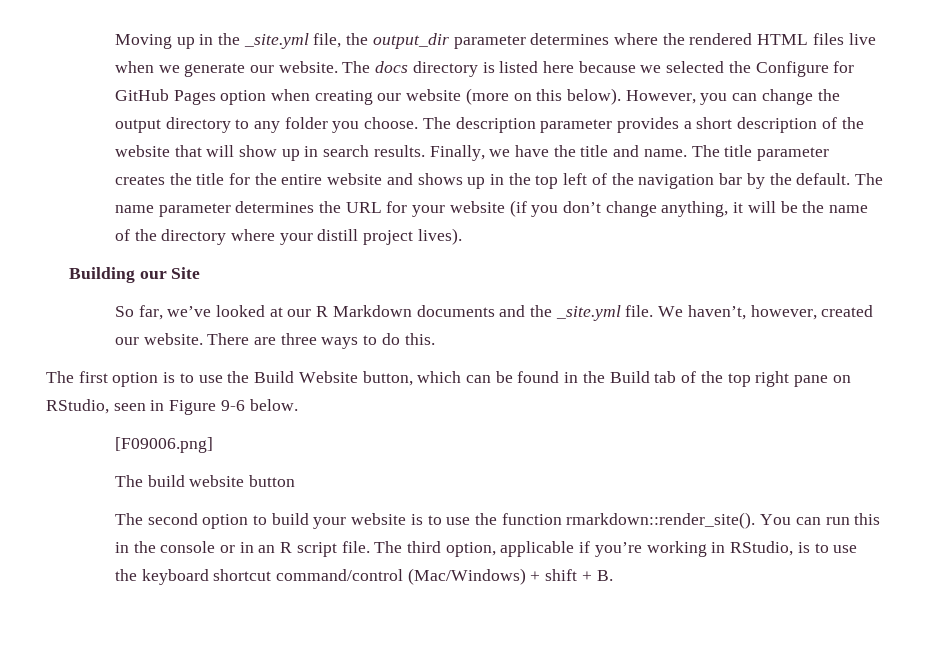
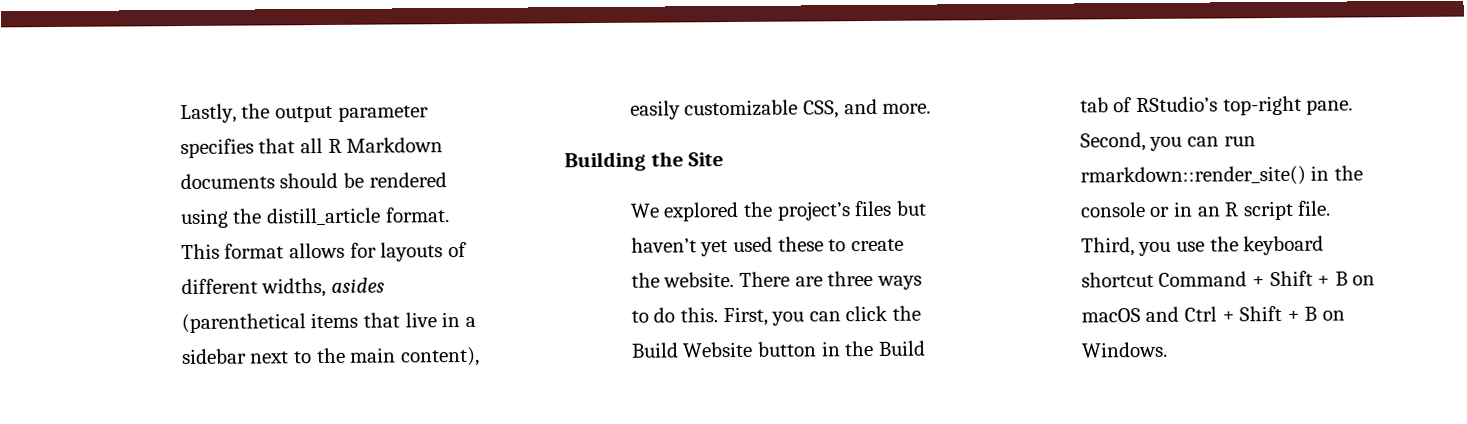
- Moving up in the _site.yml file, the output_dir parameter determines where the rendered HTML files live when we generate our website. The docs directory is listed here because we selected the Configure for GitHub Pages option when creating our website (more on this below). However, you can change the output directory to any folder you choose. The description parameter provides a short description of the website that will show up in search results. Finally, we have the title and name. The title parameter creates the title for the entire website and shows up in the top left of the navigation bar by the default. The name parameter determines the URL for your website (if you don’t change anything, it will be the name of the directory where your distill project lives).
- Building our Site
- So far, we’ve looked at our R Markdown documents and the _site.yml file. We haven’t, however, created our website.
+ Lastly, the output parameter specifies that all R Markdown documents should be rendered using the distill_article format. This format allows for layouts of different widths, asides (parenthetical items that live in a sidebar next to the main content), easily customizable CSS, and more.
+ Building the Site
+ We explored the project’s files but haven’t yet used these to create the website.
- There are three ways to do this.
- The first option is to use the Build Website button, which can be found in the Build tab of the top right pane on RStudio, seen in Figure 9-6 below.
- [F09006.png]
- The build website button
- The second option to build your website is to use the function rmarkdown::render_site(). You can run this in the console or in an R script file.
+ There are three ways to do this. First, you can click the Build Website button in the Build tab of RStudio’s top-right pane. Second, you can run rmarkdown::render_site() in the console or in an R script file.
- The third option, applicable if you’re working in RStudio, is to use the keyboard shortcut command/control (Mac/Windows) + shift + B.
+ Third, you use the keyboard shortcut Command + Shift + B on macOS and Ctrl + Shift + B on Windows.

